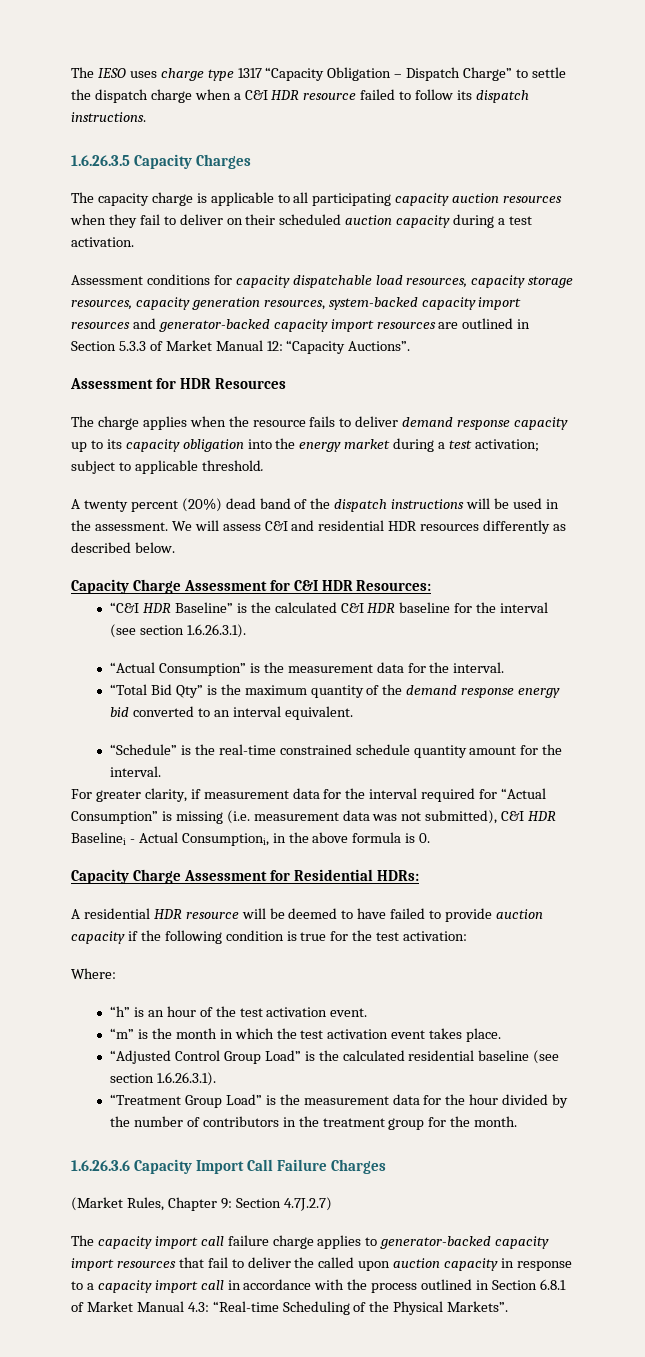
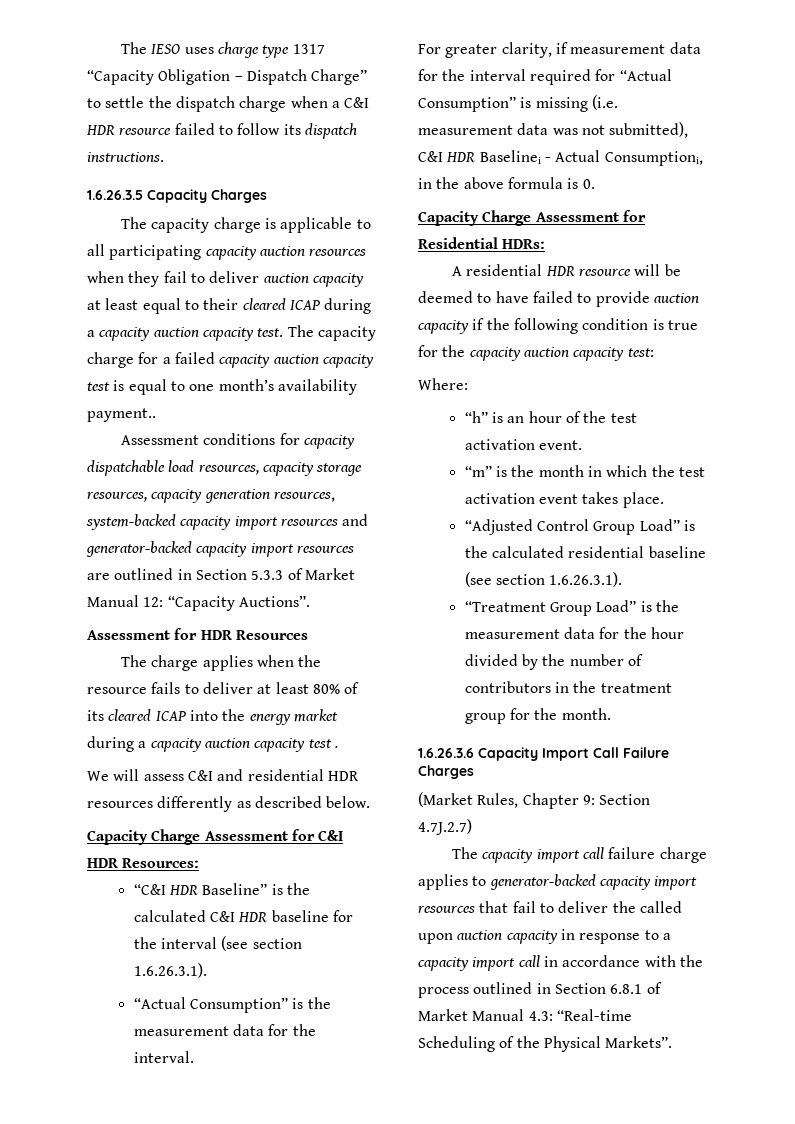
- The capacity charge is applicable to all participating capacity auction resources when they fail to deliver on their scheduled auction capacity during a test activation.
+ The capacity charge is applicable to all participating capacity auction resources when they fail to deliver auction capacity at least equal to their cleared ICAP during a capacity auction capacity test. The capacity charge for a failed capacity auction capacity test is equal to one month’s availability payment..
- The charge applies when the resource fails to deliver demand response capacity up to its capacity obligation into the energy market during a test activation; subject to applicable threshold.
- A twenty percent (20%) dead band of the dispatch instructions will be used in the assessment. We will assess C&I and residential HDR resources differently as described below.
+ The charge applies when the resource fails to deliver at least 80% of its cleared ICAP into the energy market during a capacity auction capacity test .
+ We will assess C&I and residential HDR resources differently as described below.
- “Total Bid Qty” is the maximum quantity of the demand response energy bid converted to an interval equivalent.
- “Schedule” is the real-time constrained schedule quantity amount for the interval.
- A residential HDR resource will be deemed to have failed to provide auction capacity if the following condition is true for the test activation:
+ A residential HDR resource will be deemed to have failed to provide auction capacity if the following condition is true for the capacity auction capacity test:

